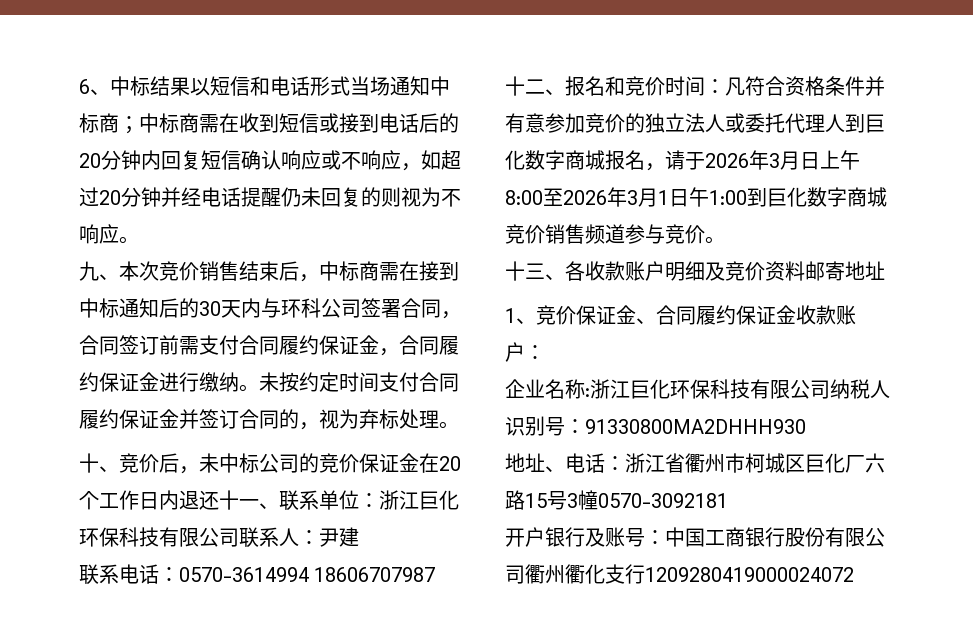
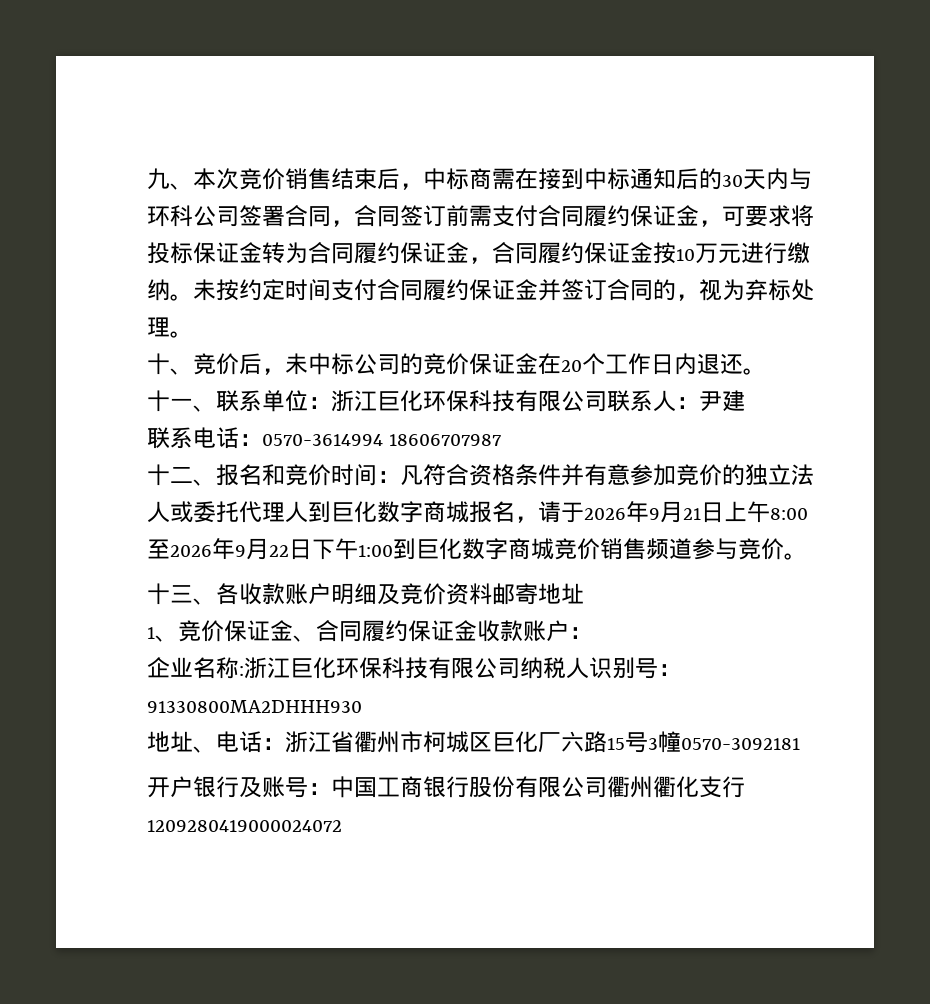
- 6、中标结果以短信和电话形式当场通知中标商；中标商需在收到短信或接到电话后的20分钟内回复短信确认响应或不响应，如超过20分钟并经电话提醒仍未回复的则视为不响应。
- 九、本次竞价销售结束后，中标商需在接到中标通知后的30天内与环科公司签署合同，合同签订前需支付合同履约保证金，合同履约保证金进行缴纳。
+ 九、本次竞价销售结束后，中标商需在接到中标通知后的30天内与环科公司签署合同，合同签订前需支付合同履约保证金，可要求将投标保证金转为合同履约保证金，合同履约保证金按10万元进行缴纳。
- 十、竞价后，未中标公司的竞价保证金在20个工作日内退还十一、联系单位：浙江巨化环保科技有限公司联系人：尹建
+ 十、竞价后，未中标公司的竞价保证金在20个工作日内退还。
+ 十一、联系单位：浙江巨化环保科技有限公司联系人：尹建
- 十二、报名和竞价时间：凡符合资格条件并有意参加竞价的独立法人或委托代理人到巨化数字商城报名，请于2026年3月日上午8:00至2026年3月1日午1:00到巨化数字商城竞价销售频道参与竞价。
+ 十二、报名和竞价时间：凡符合资格条件并有意参加竞价的独立法人或委托代理人到巨化数字商城报名，请于2026年9月21日上午8:00至2026年9月22日下午1:00到巨化数字商城竞价销售频道参与竞价。

